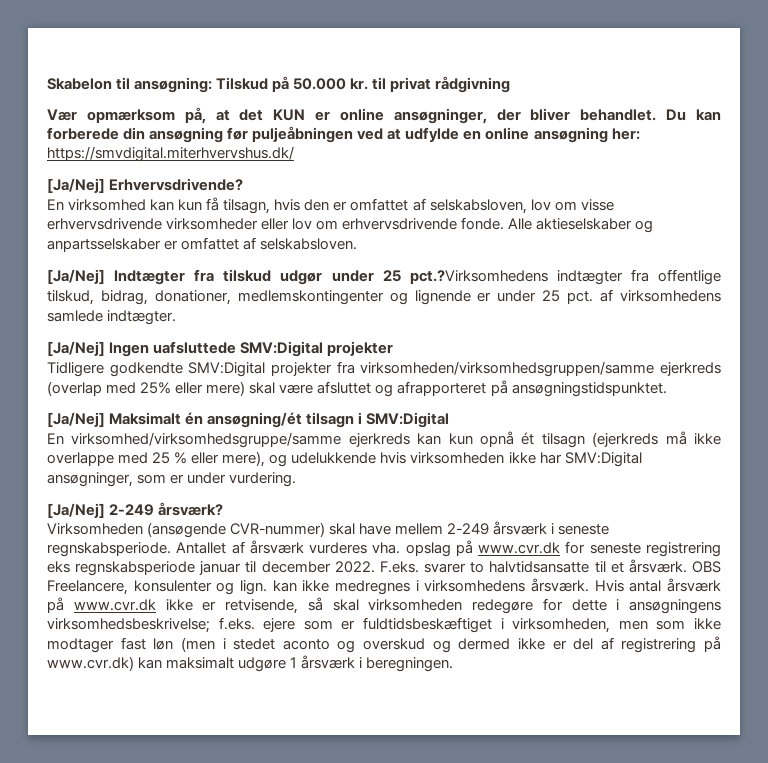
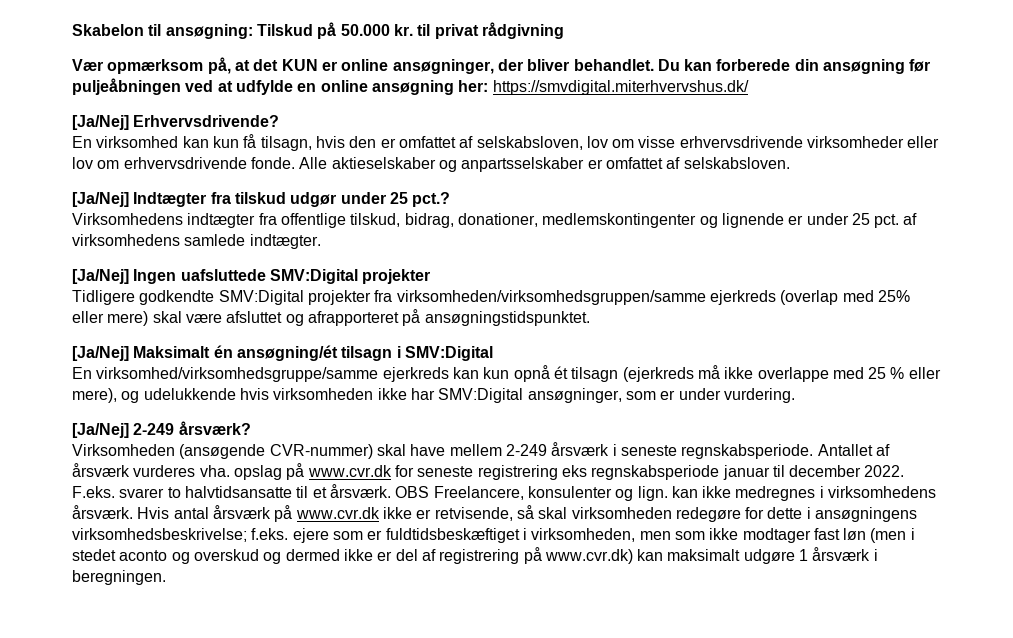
- [Ja/Nej] Indtægter fra tilskud udgør under 25 pct.?Virksomhedens indtægter fra offentlige tilskud, bidrag, donationer, medlemskontingenter og lignende er under 25 pct. af virksomhedens samlede indtægter.
+ [Ja/Nej] Indtægter fra tilskud udgør under 25 pct.?
+ Virksomhedens indtægter fra offentlige tilskud, bidrag, donationer, medlemskontingenter og lignende er under 25 pct. af virksomhedens samlede indtægter.

